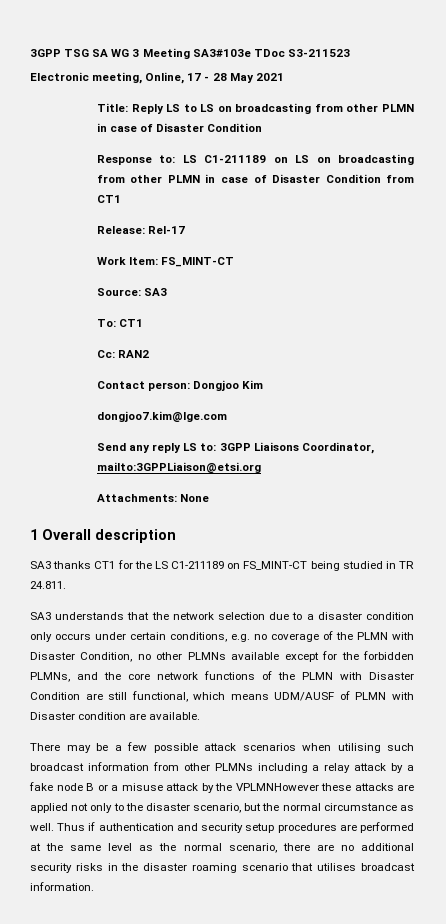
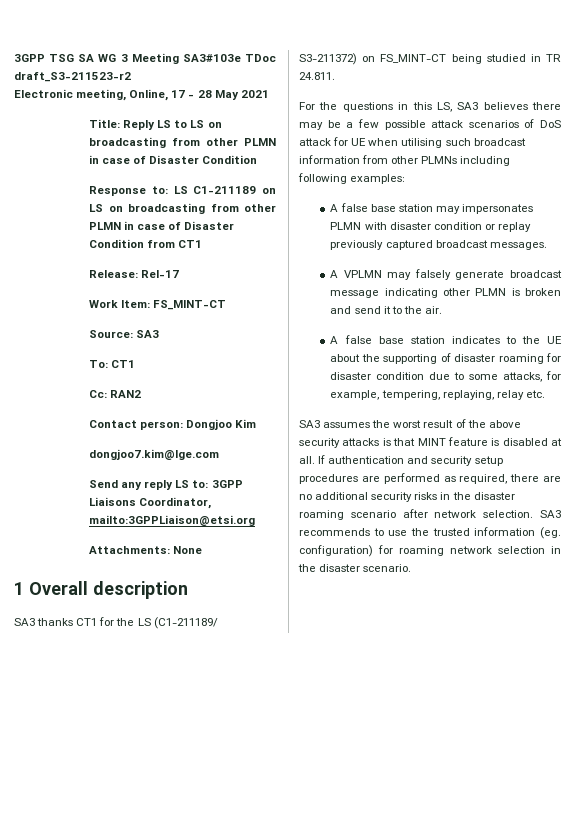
- 3GPP TSG SA WG 3 Meeting SA3#103e TDoc S3-211523
+ 3GPP TSG SA WG 3 Meeting SA3#103e TDoc draft_S3-211523-r2
- SA3 thanks CT1 for the LS C1-211189 on FS_MINT-CT being studied in TR 24.811.
+ SA3 thanks CT1 for the LS (C1-211189/ S3-211372) on FS_MINT-CT being studied in TR 24.811.
- SA3 understands that the network selection due to a disaster condition only occurs under certain conditions, e.g. no coverage of the PLMN with Disaster Condition, no other PLMNs available except for the forbidden PLMNs, and the core network functions of the PLMN with Disaster Condition are still functional, which means UDM/AUSF of PLMN with Disaster condition are available.
- There may be a few possible attack scenarios when utilising such broadcast information from other PLMNs including a relay attack by a fake node B or a misuse attack by the VPLMNHowever these attacks are applied not only to the disaster scenario, but the normal circumstance as well. Thus if authentication and security setup procedures are performed at the same level as the normal scenario, there are no additional security risks in the disaster roaming scenario that utilises broadcast information.
+ For the questions in this LS, SA3 believes there may be a few possible attack scenarios of DoS attack for UE when utilising such broadcast information from other PLMNs including following examples:
+ A false base station may impersonates PLMN with disaster condition or replay previously captured broadcast messages.
+ A VPLMN may falsely generate broadcast message indicating other PLMN is broken and send it to the air.
+ A false base station indicates to the UE about the supporting of disaster roaming for disaster condition due to some attacks, for example, tempering, replaying, relay etc.
+ SA3 assumes the worst result of the above security attacks is that MINT feature is disabled at all. If authentication and security setup procedures are performed as required, there are no additional security risks in the disaster roaming scenario after network selection. SA3 recommends to use the trusted information (eg. configuration) for roaming network selection in the disaster scenario.

